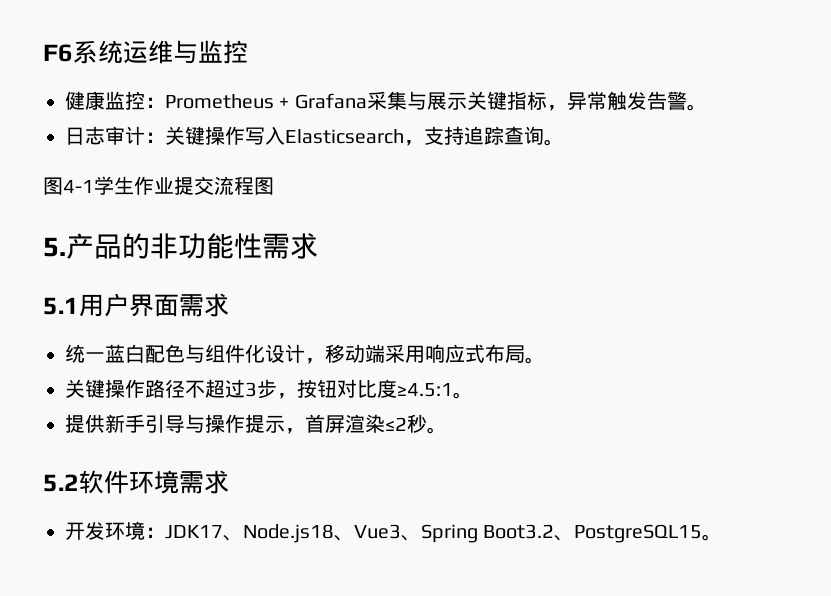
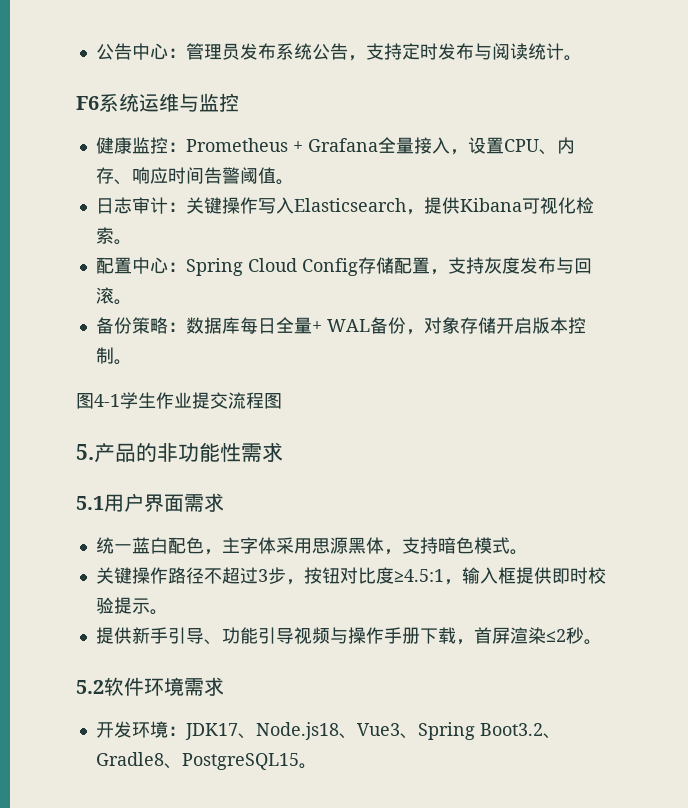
+ 公告中心：管理员发布系统公告，支持定时发布与阅读统计。
- 健康监控：Prometheus + Grafana采集与展示关键指标，异常触发告警。
+ 健康监控：Prometheus + Grafana全量接入，设置CPU、内存、响应时间告警阈值。
- 日志审计：关键操作写入Elasticsearch，支持追踪查询。
+ 日志审计：关键操作写入Elasticsearch，提供Kibana可视化检索。
+ 配置中心：Spring Cloud Config存储配置，支持灰度发布与回滚。
+ 备份策略：数据库每日全量+ WAL备份，对象存储开启版本控制。
- 统一蓝白配色与组件化设计，移动端采用响应式布局。
+ 统一蓝白配色，主字体采用思源黑体，支持暗色模式。
- 关键操作路径不超过3步，按钮对比度≥4.5:1。
- 提供新手引导与操作提示，首屏渲染≤2秒。
+ 关键操作路径不超过3步，按钮对比度≥4.5:1，输入框提供即时校验提示。
+ 提供新手引导、功能引导视频与操作手册下载，首屏渲染≤2秒。
- 开发环境：JDK17、Node.js18、Vue3、Spring Boot3.2、PostgreSQL15。
+ 开发环境：JDK17、Node.js18、Vue3、Spring Boot3.2、Gradle8、PostgreSQL15。

